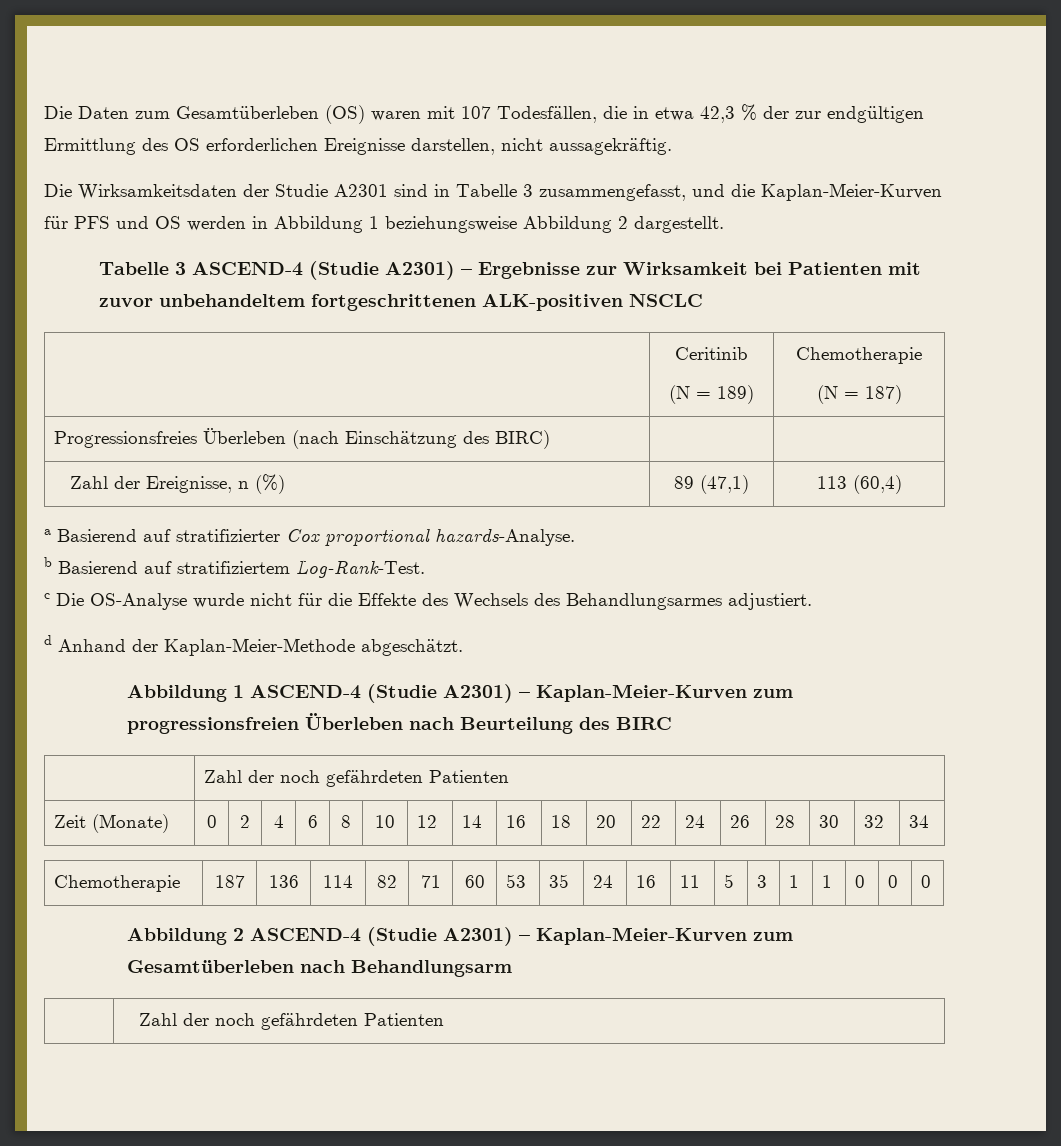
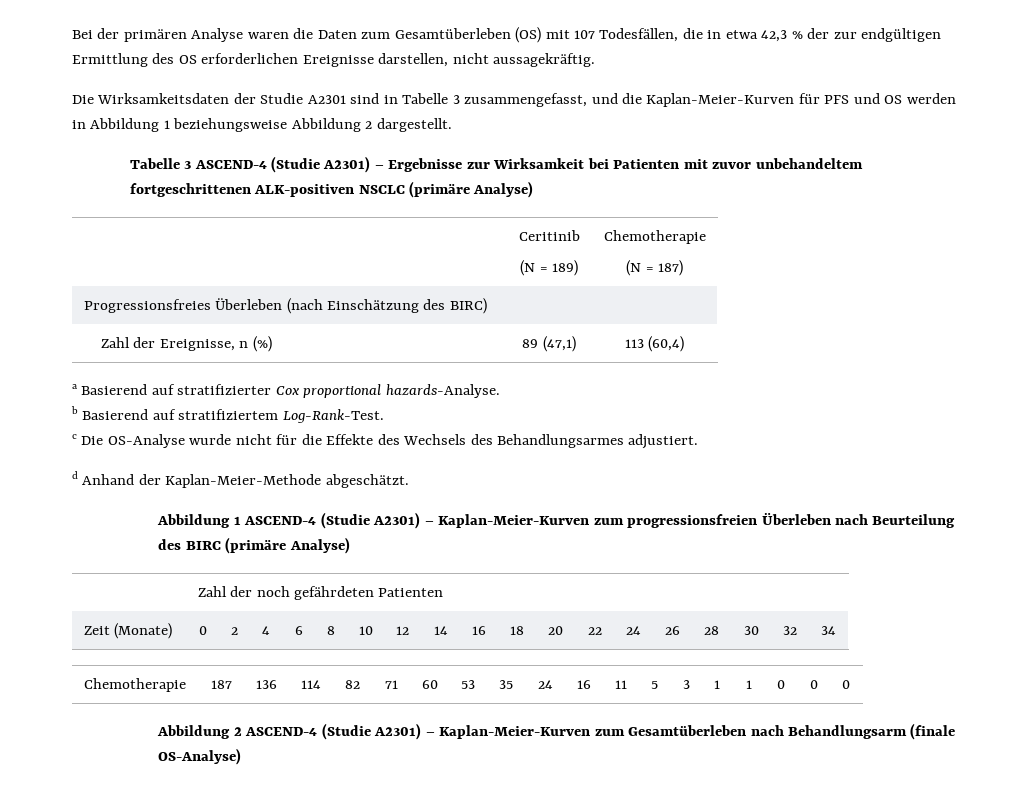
- Die Daten zum Gesamtüberleben (OS) waren mit 107 Todesfällen, die in etwa 42,3 % der zur endgültigen Ermittlung des OS erforderlichen Ereignisse darstellen, nicht aussagekräftig.
+ Bei der primären Analyse waren die Daten zum Gesamtüberleben (OS) mit 107 Todesfällen, die in etwa 42,3 % der zur endgültigen Ermittlung des OS erforderlichen Ereignisse darstellen, nicht aussagekräftig.
- Tabelle 3 ASCEND-4 (Studie A2301) – Ergebnisse zur Wirksamkeit bei Patienten mit zuvor unbehandeltem fortgeschrittenen ALK-positiven NSCLC
+ Tabelle 3 ASCEND-4 (Studie A2301) – Ergebnisse zur Wirksamkeit bei Patienten mit zuvor unbehandeltem fortgeschrittenen ALK-positiven NSCLC (primäre Analyse)
- Abbildung 1 ASCEND-4 (Studie A2301) – Kaplan-Meier-Kurven zum progressionsfreien Überleben nach Beurteilung des BIRC
+ Abbildung 1 ASCEND-4 (Studie A2301) – Kaplan-Meier-Kurven zum progressionsfreien Überleben nach Beurteilung des BIRC (primäre Analyse)
- Abbildung 2 ASCEND-4 (Studie A2301) – Kaplan-Meier-Kurven zum Gesamtüberleben nach Behandlungsarm
- | Zahl der noch gefährdeten Patienten
+ Abbildung 2 ASCEND-4 (Studie A2301) – Kaplan-Meier-Kurven zum Gesamtüberleben nach Behandlungsarm (finale OS-Analyse)

